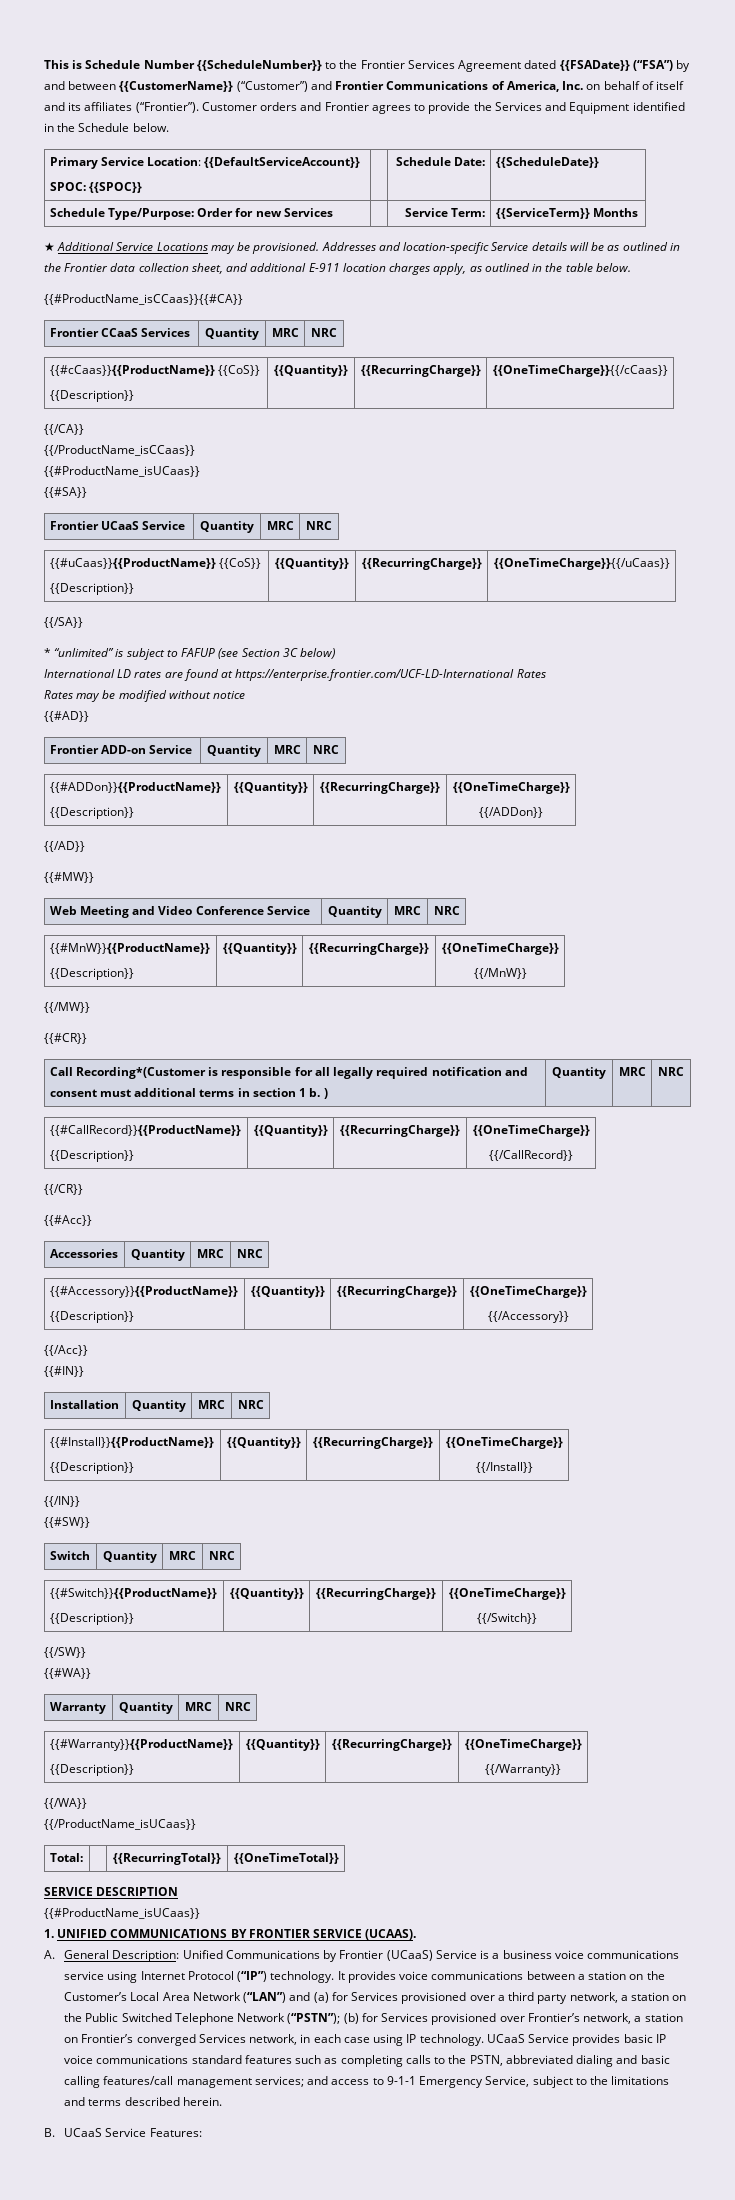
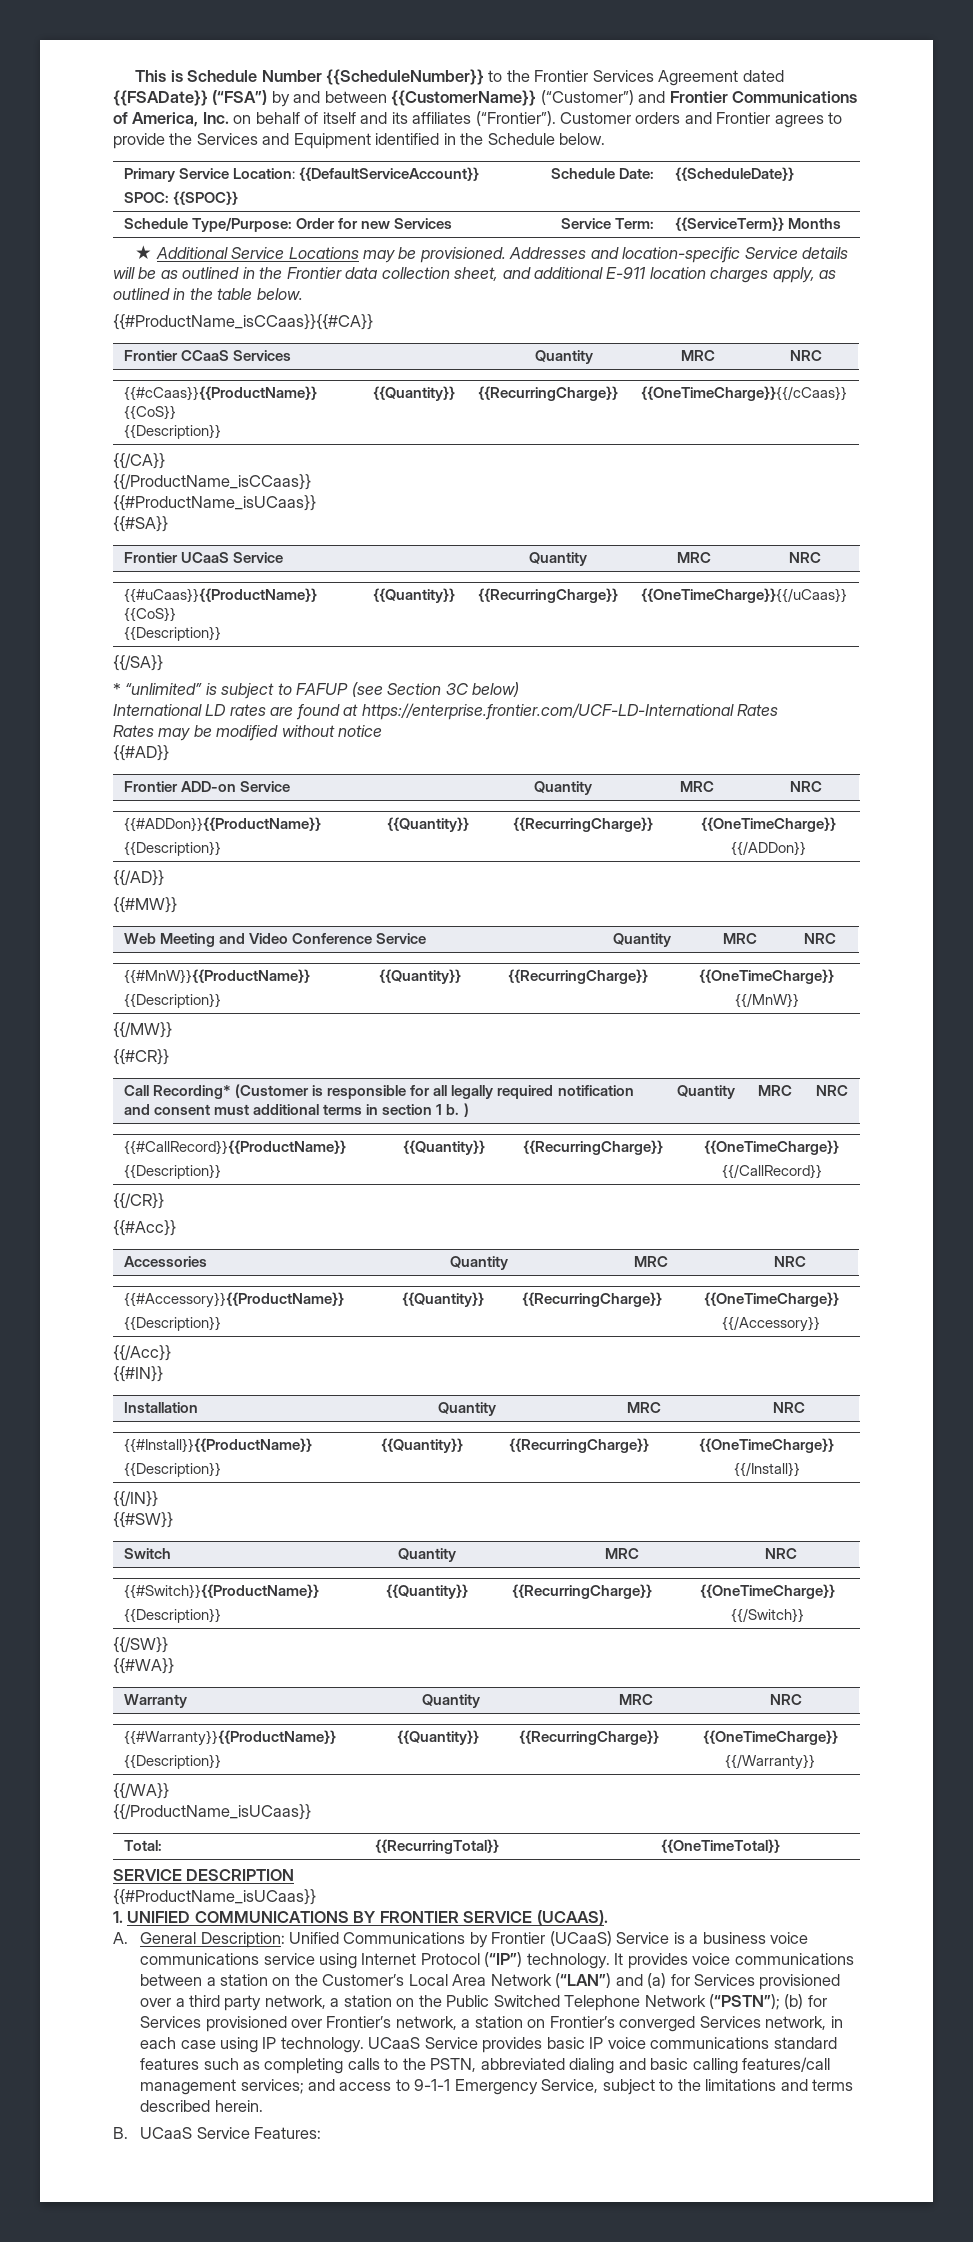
- Call Recording*(Customer is responsible for all legally required notification and consent must additional terms in section 1 b. ) | Quantity | MRC | NRC
+ Call Recording* (Customer is responsible for all legally required notification and consent must additional terms in section 1 b. ) | Quantity | MRC | NRC

